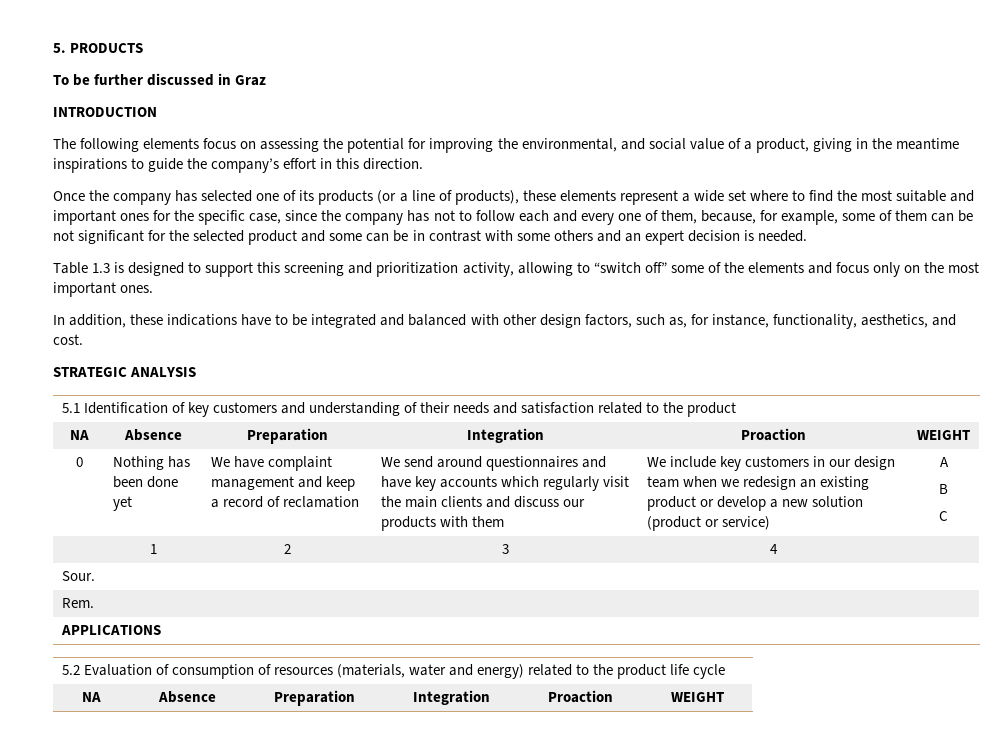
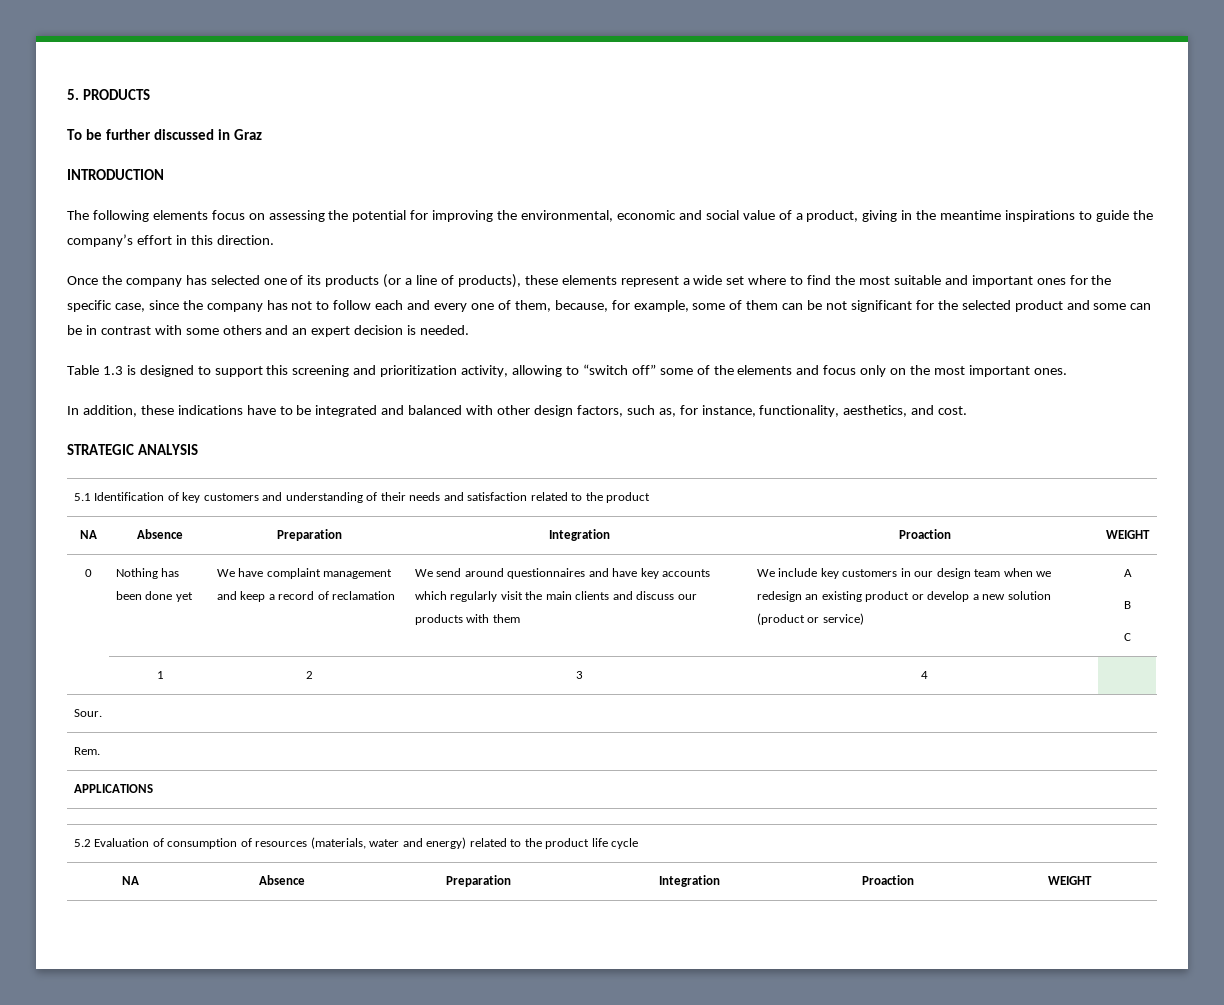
- The following elements focus on assessing the potential for improving the environmental, and social value of a product, giving in the meantime inspirations to guide the company’s effort in this direction.
+ The following elements focus on assessing the potential for improving the environmental, economic and social value of a product, giving in the meantime inspirations to guide the company’s effort in this direction.

